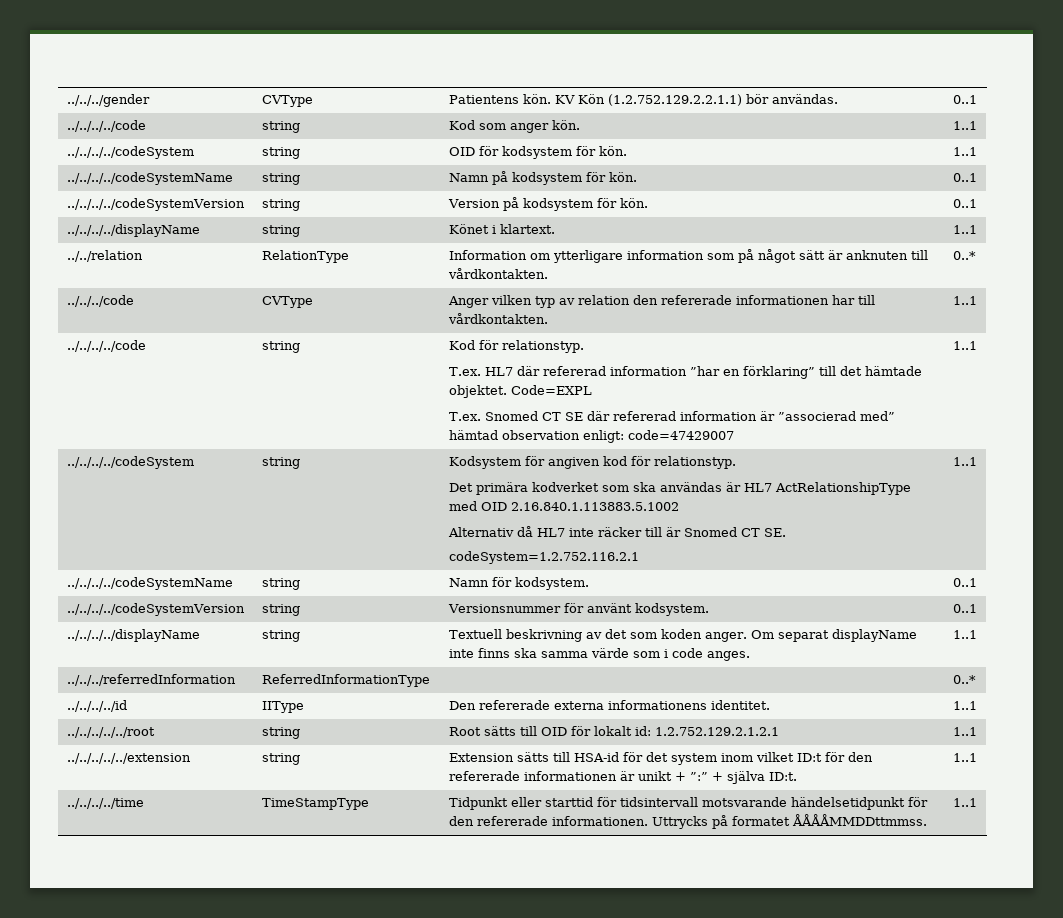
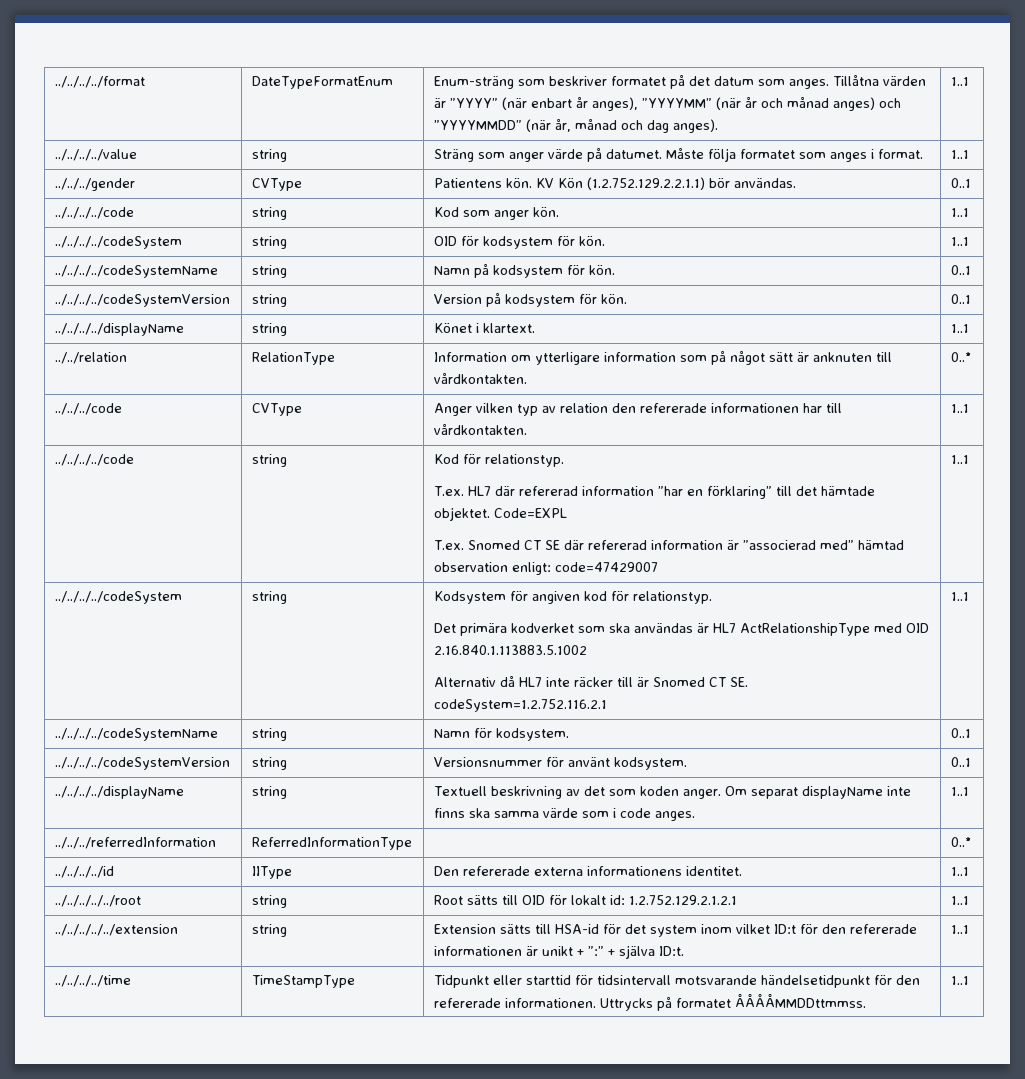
+ ../../../../format | DateTypeFormatEnum | Enum-sträng som beskriver formatet på det datum som anges. Tillåtna värden är ”YYYY” (när enbart år anges), ”YYYYMM” (när år och månad anges) och ”YYYYMMDD” (när år, månad och dag anges). | 1..1
+ ../../../../value | string | Sträng som anger värde på datumet. Måste följa formatet som anges i format. | 1..1

